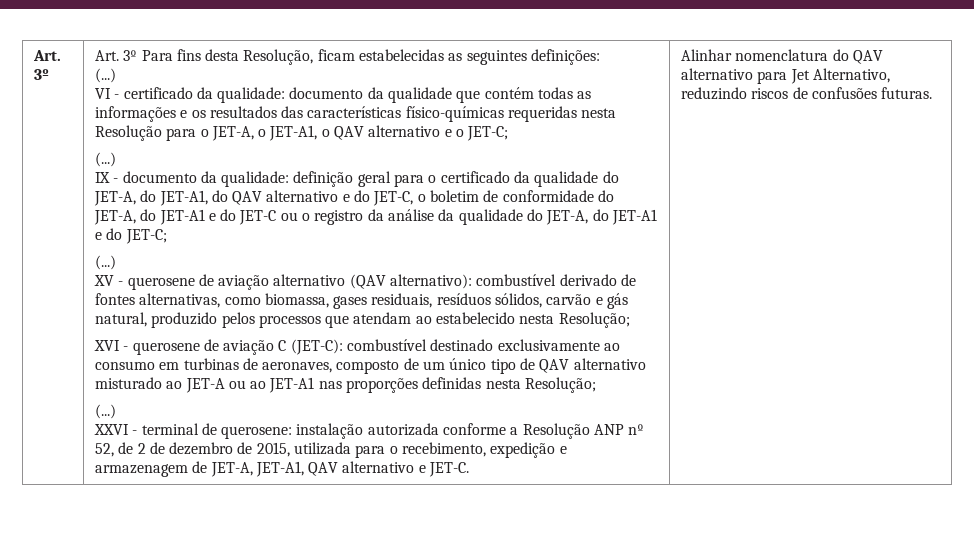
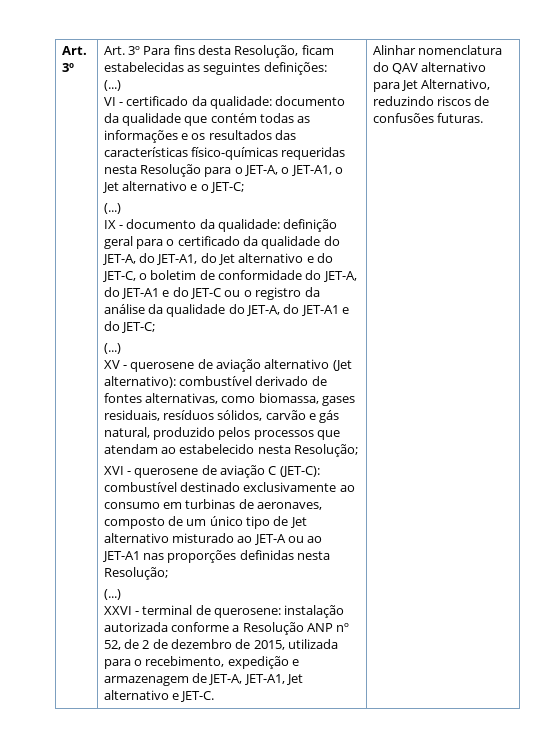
- VI - certificado da qualidade: documento da qualidade que contém todas as informações e os resultados das características físico-químicas requeridas nesta Resolução para o JET-A, o JET-A1, o QAV alternativo e o JET-C;
+ VI - certificado da qualidade: documento da qualidade que contém todas as informações e os resultados das características físico-químicas requeridas nesta Resolução para o JET-A, o JET-A1, o Jet alternativo e o JET-C;
- IX - documento da qualidade: definição geral para o certificado da qualidade do JET-A, do JET-A1, do QAV alternativo e do JET-C, o boletim de conformidade do JET-A, do JET-A1 e do JET-C ou o registro da análise da qualidade do JET-A, do JET-A1 e do JET-C;
+ IX - documento da qualidade: definição geral para o certificado da qualidade do JET-A, do JET-A1, do Jet alternativo e do JET-C, o boletim de conformidade do JET-A, do JET-A1 e do JET-C ou o registro da análise da qualidade do JET-A, do JET-A1 e do JET-C;
- XV - querosene de aviação alternativo (QAV alternativo): combustível derivado de fontes alternativas, como biomassa, gases residuais, resíduos sólidos, carvão e gás natural, produzido pelos processos que atendam ao estabelecido nesta Resolução;
+ XV - querosene de aviação alternativo (Jet alternativo): combustível derivado de fontes alternativas, como biomassa, gases residuais, resíduos sólidos, carvão e gás natural, produzido pelos processos que atendam ao estabelecido nesta Resolução;
- XVI - querosene de aviação C (JET-C): combustível destinado exclusivamente ao consumo em turbinas de aeronaves, composto de um único tipo de QAV alternativo misturado ao JET-A ou ao JET-A1 nas proporções definidas nesta Resolução;
+ XVI - querosene de aviação C (JET-C): combustível destinado exclusivamente ao consumo em turbinas de aeronaves, composto de um único tipo de Jet alternativo misturado ao JET-A ou ao JET-A1 nas proporções definidas nesta Resolução;
- XXVI - terminal de querosene: instalação autorizada conforme a Resolução ANP nº 52, de 2 de dezembro de 2015, utilizada para o recebimento, expedição e armazenagem de JET-A, JET-A1, QAV alternativo e JET-C.
+ XXVI - terminal de querosene: instalação autorizada conforme a Resolução ANP nº 52, de 2 de dezembro de 2015, utilizada para o recebimento, expedição e armazenagem de JET-A, JET-A1, Jet alternativo e JET-C.

